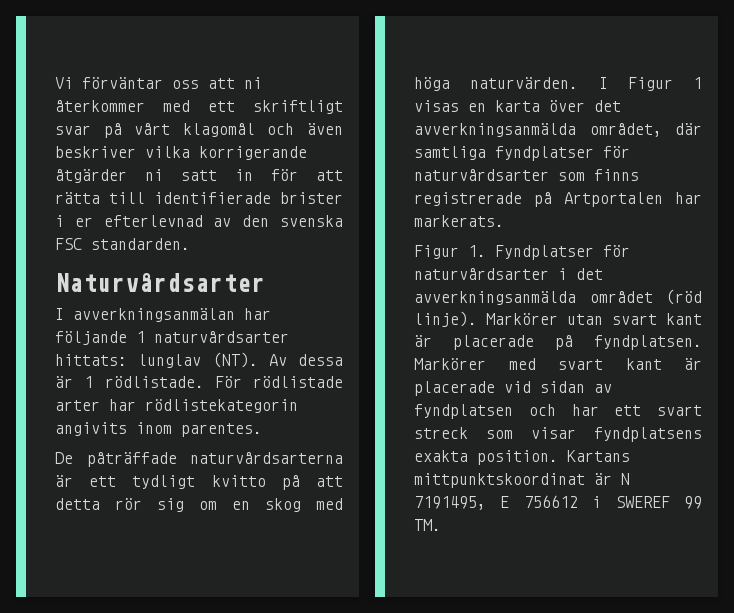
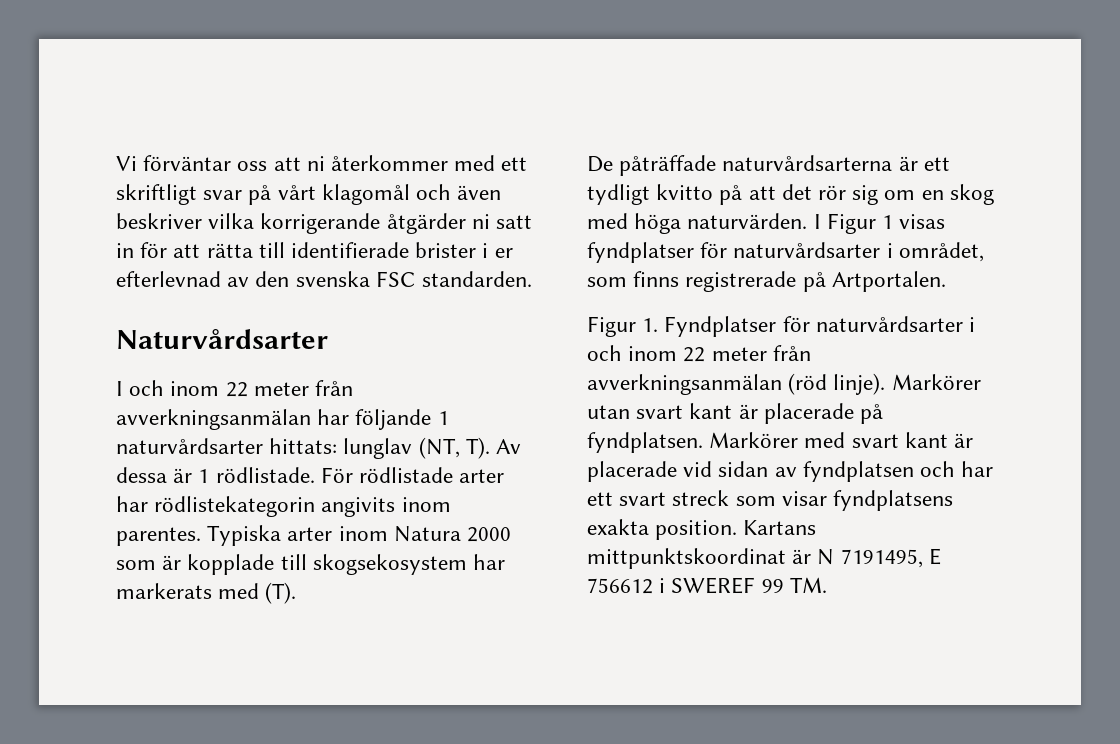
- I avverkningsanmälan har följande 1 naturvårdsarter hittats: lunglav (NT). Av dessa är 1 rödlistade.
+ I och inom 22 meter från avverkningsanmälan har följande 1 naturvårdsarter hittats: lunglav (NT, T). Av dessa är 1 rödlistade.
+ Typiska arter inom Natura 2000 som är kopplade till skogsekosystem har markerats med (T).
- De påträffade naturvårdsarterna är ett tydligt kvitto på att detta rör sig om en skog med höga naturvärden.
+ De påträffade naturvårdsarterna är ett tydligt kvitto på att det rör sig om en skog med höga naturvärden.
- I Figur 1 visas en karta över det avverkningsanmälda området, där samtliga fyndplatser för naturvårdsarter som finns registrerade på Artportalen har markerats.
+ I Figur 1 visas fyndplatser för naturvårdsarter i området, som finns registrerade på Artportalen.
- Figur 1. Fyndplatser för naturvårdsarter i det avverkningsanmälda området (röd linje).
+ Figur 1. Fyndplatser för naturvårdsarter i och inom 22 meter från avverkningsanmälan (röd linje).

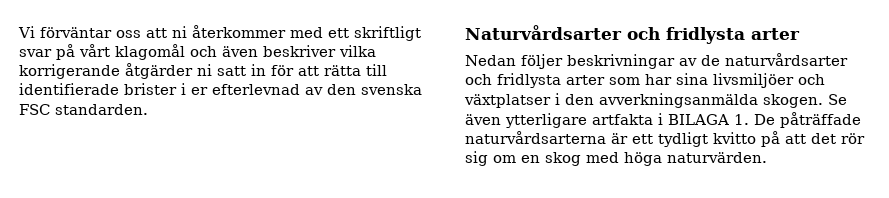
- Naturvårdsarter
- I och inom 22 meter från avverkningsanmälan har följande 1 naturvårdsarter hittats: lunglav (NT, T). Av dessa är 1 rödlistade. För rödlistade arter har rödlistekategorin angivits inom parentes. Typiska arter inom Natura 2000 som är kopplade till skogsekosystem har markerats med (T).
- De påträffade naturvårdsarterna är ett tydligt kvitto på att det rör sig om en skog med höga naturvärden. I Figur 1 visas fyndplatser för naturvårdsarter i området, som finns registrerade på Artportalen.
- Figur 1. Fyndplatser för naturvårdsarter i och inom 22 meter från avverkningsanmälan (röd linje). Markörer utan svart kant är placerade på fyndplatsen. Markörer med svart kant är placerade vid sidan av fyndplatsen och har ett svart streck som visar fyndplatsens exakta position. Kartans mittpunktskoordinat är N 7191495, E 756612 i SWEREF 99 TM.
+ Naturvårdsarter och fridlysta arter
+ Nedan följer beskrivningar av de naturvårdsarter och fridlysta arter som har sina livsmiljöer och växtplatser i den avverkningsanmälda skogen. Se även ytterligare artfakta i BILAGA 1. De påträffade naturvårdsarterna är ett tydligt kvitto på att det rör sig om en skog med höga naturvärden.

